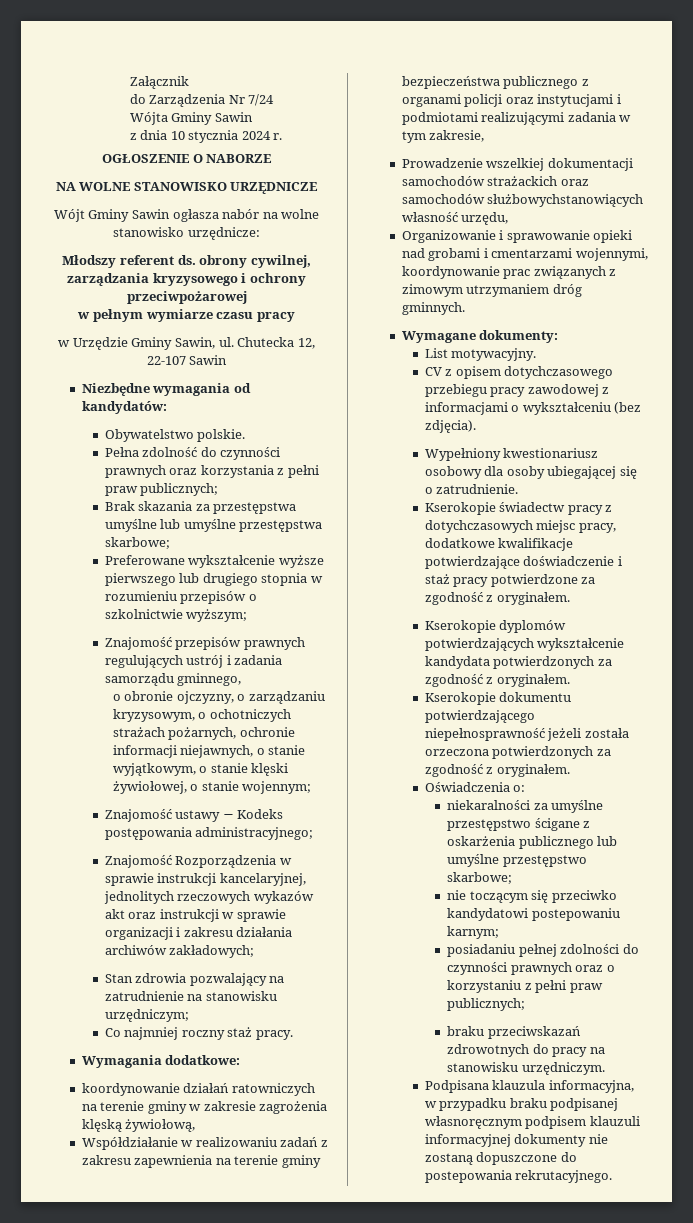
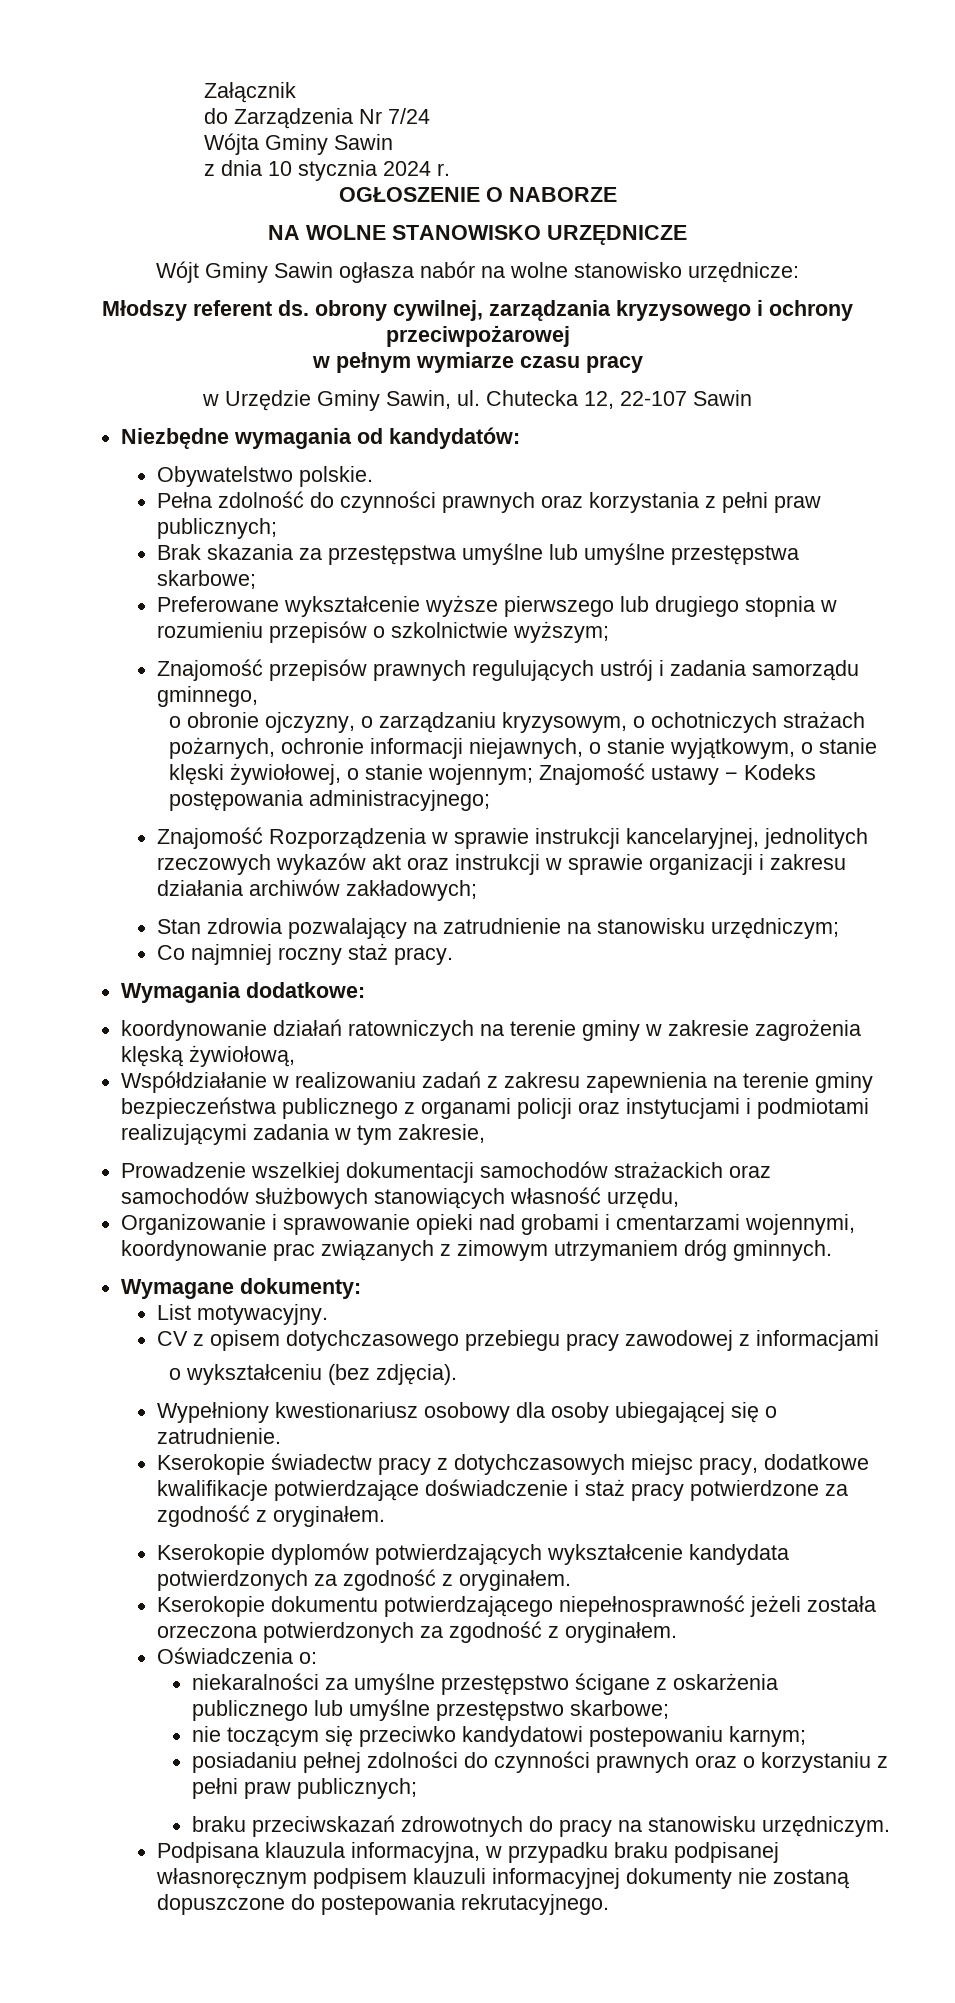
- o obronie ojczyzny, o zarządzaniu kryzysowym, o ochotniczych strażach pożarnych, ochronie informacji niejawnych, o stanie wyjątkowym, o stanie klęski żywiołowej, o stanie wojennym;
- Znajomość ustawy − Kodeks postępowania administracyjnego;
+ o obronie ojczyzny, o zarządzaniu kryzysowym, o ochotniczych strażach pożarnych, ochronie informacji niejawnych, o stanie wyjątkowym, o stanie klęski żywiołowej, o stanie wojennym; Znajomość ustawy − Kodeks postępowania administracyjnego;
- Prowadzenie wszelkiej dokumentacji samochodów strażackich oraz samochodów służbowychstanowiących własność urzędu,
+ Prowadzenie wszelkiej dokumentacji samochodów strażackich oraz samochodów służbowych stanowiących własność urzędu,
- CV z opisem dotychczasowego przebiegu pracy zawodowej z informacjami o wykształceniu (bez zdjęcia).
+ CV z opisem dotychczasowego przebiegu pracy zawodowej z informacjami
+ o wykształceniu (bez zdjęcia).

